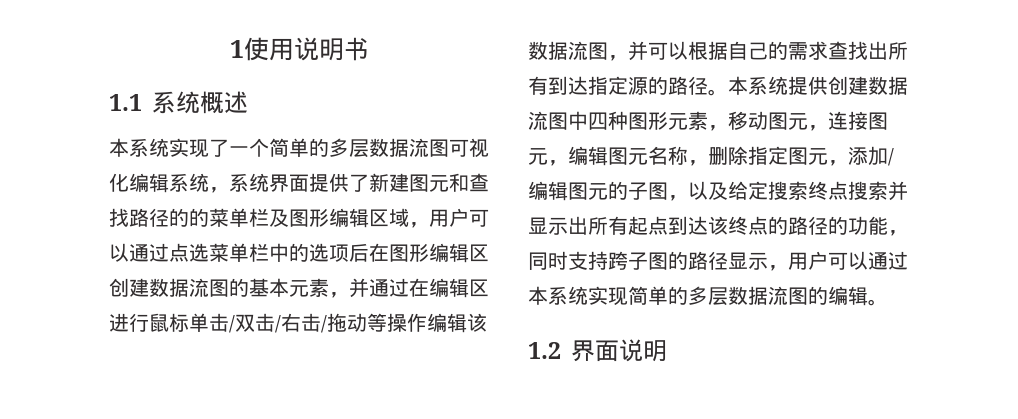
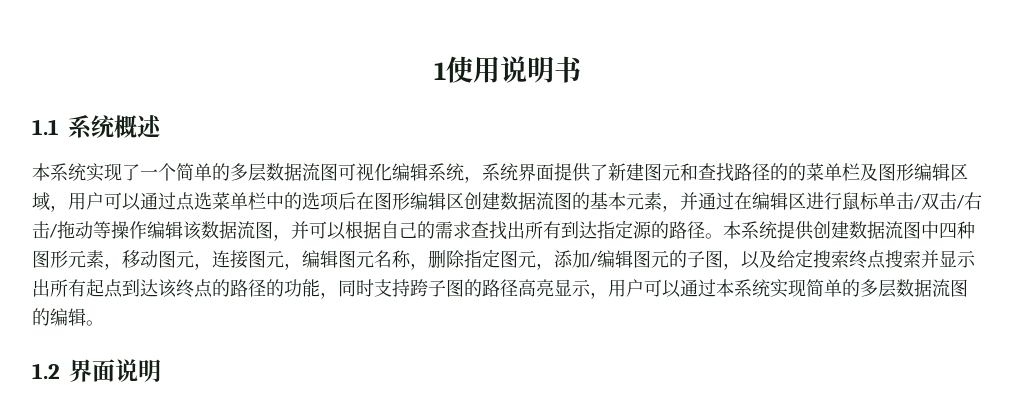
- 本系统提供创建数据流图中四种图形元素，移动图元，连接图元，编辑图元名称，删除指定图元，添加/编辑图元的子图，以及给定搜索终点搜索并显示出所有起点到达该终点的路径的功能，同时支持跨子图的路径显示，用户可以通过本系统实现简单的多层数据流图的编辑。
+ 本系统提供创建数据流图中四种图形元素，移动图元，连接图元，编辑图元名称，删除指定图元，添加/编辑图元的子图，以及给定搜索终点搜索并显示出所有起点到达该终点的路径的功能，同时支持跨子图的路径高亮显示，用户可以通过本系统实现简单的多层数据流图的编辑。

